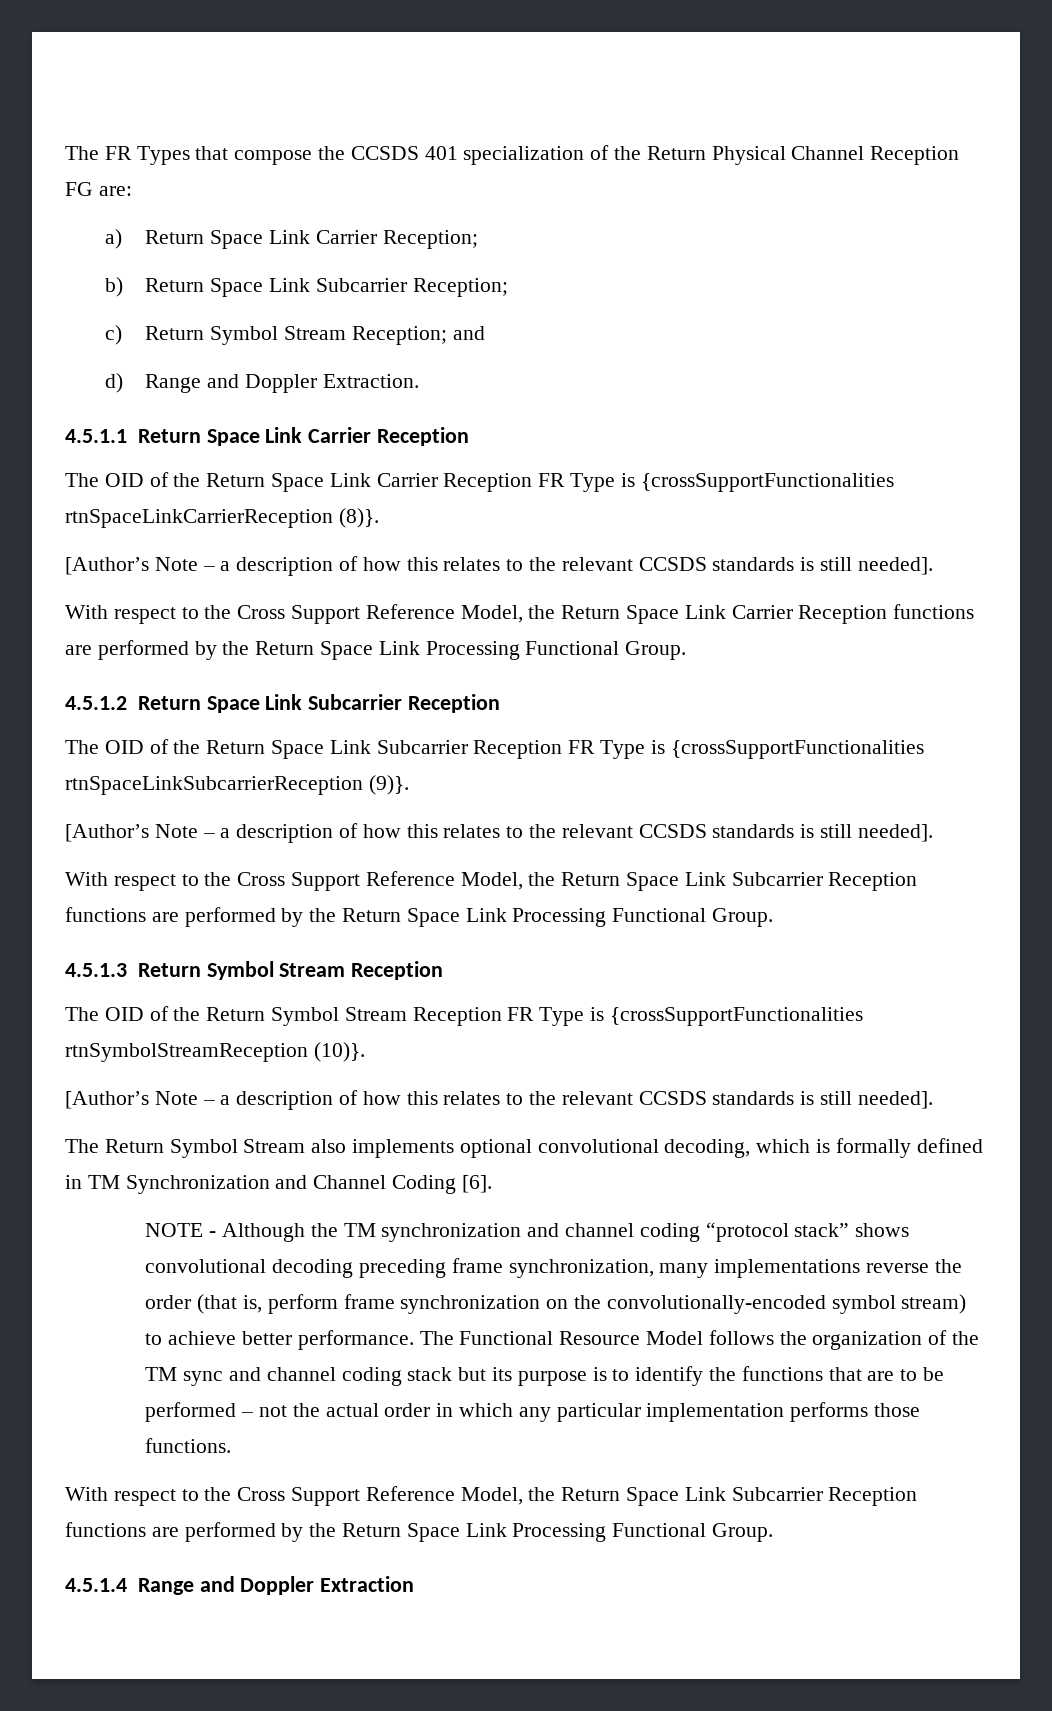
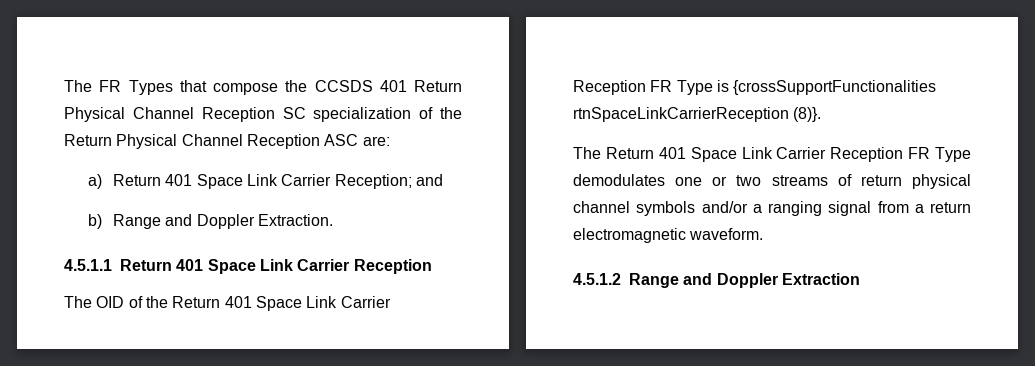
- The FR Types that compose the CCSDS 401 specialization of the Return Physical Channel Reception FG are:
+ The FR Types that compose the CCSDS 401 Return Physical Channel Reception SC specialization of the Return Physical Channel Reception ASC are:
- a) Return Space Link Carrier Reception;
- b) Return Space Link Subcarrier Reception;
- c) Return Symbol Stream Reception; and
+ a) Return 401 Space Link Carrier Reception; and
- d) Range and Doppler Extraction.
+ b) Range and Doppler Extraction.
- 4.5.1.1 Return Space Link Carrier Reception
+ 4.5.1.1 Return 401 Space Link Carrier Reception
- The OID of the Return Space Link Carrier Reception FR Type is {crossSupportFunctionalities rtnSpaceLinkCarrierReception (8)}.
- [Author’s Note – a description of how this relates to the relevant CCSDS standards is still needed].
- With respect to the Cross Support Reference Model, the Return Space Link Carrier Reception functions are performed by the Return Space Link Processing Functional Group.
- 4.5.1.2 Return Space Link Subcarrier Reception
- The OID of the Return Space Link Subcarrier Reception FR Type is {crossSupportFunctionalities rtnSpaceLinkSubcarrierReception (9)}.
- [Author’s Note – a description of how this relates to the relevant CCSDS standards is still needed].
- With respect to the Cross Support Reference Model, the Return Space Link Subcarrier Reception functions are performed by the Return Space Link Processing Functional Group.
- 4.5.1.3 Return Symbol Stream Reception
- The OID of the Return Symbol Stream Reception FR Type is {crossSupportFunctionalities rtnSymbolStreamReception (10)}.
- [Author’s Note – a description of how this relates to the relevant CCSDS standards is still needed].
- The Return Symbol Stream also implements optional convolutional decoding, which is formally defined in TM Synchronization and Channel Coding [6].
- NOTE - Although the TM synchronization and channel coding “protocol stack” shows convolutional decoding preceding frame synchronization, many implementations reverse the order (that is, perform frame synchronization on the convolutionally-encoded symbol stream) to achieve better performance. The Functional Resource Model follows the organization of the TM sync and channel coding stack but its purpose is to identify the functions that are to be performed – not the actual order in which any particular implementation performs those functions.
- With respect to the Cross Support Reference Model, the Return Space Link Subcarrier Reception functions are performed by the Return Space Link Processing Functional Group.
- 4.5.1.4 Range and Doppler Extraction
+ The OID of the Return 401 Space Link Carrier Reception FR Type is {crossSupportFunctionalities rtnSpaceLinkCarrierReception (8)}.
+ The Return 401 Space Link Carrier Reception FR Type demodulates one or two streams of return physical channel symbols and/or a ranging signal from a return electromagnetic waveform.
+ 4.5.1.2 Range and Doppler Extraction

